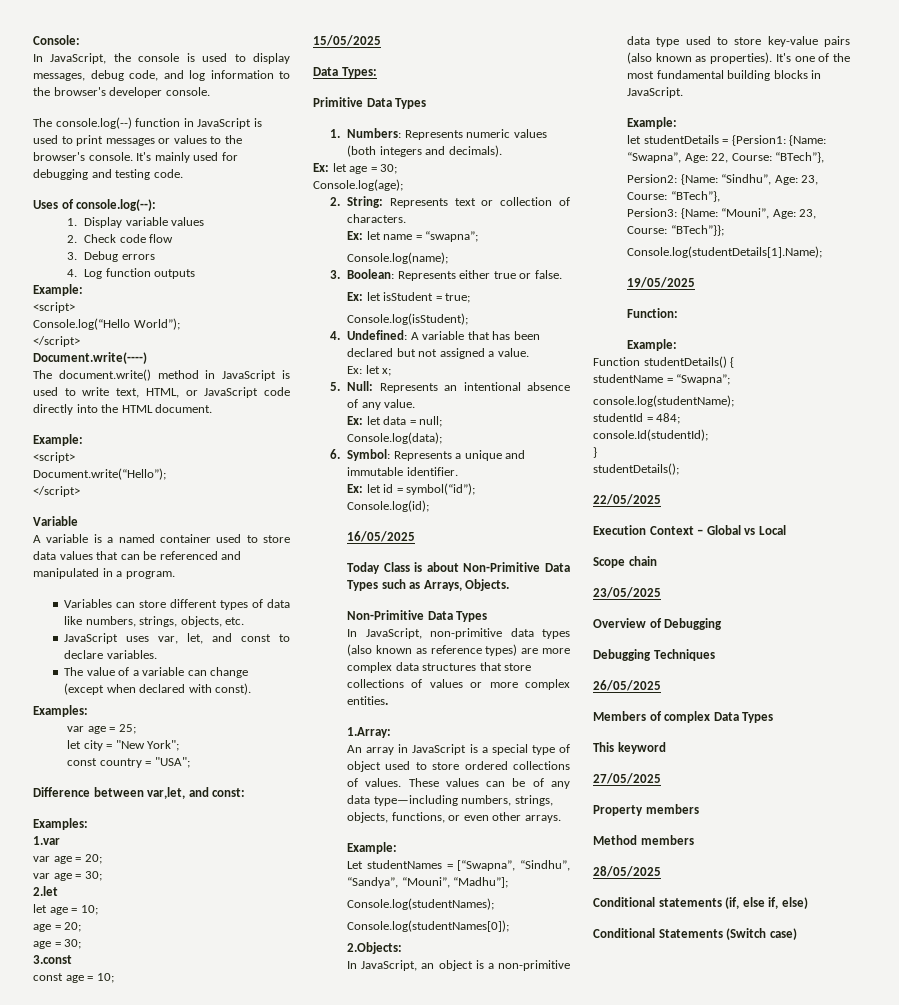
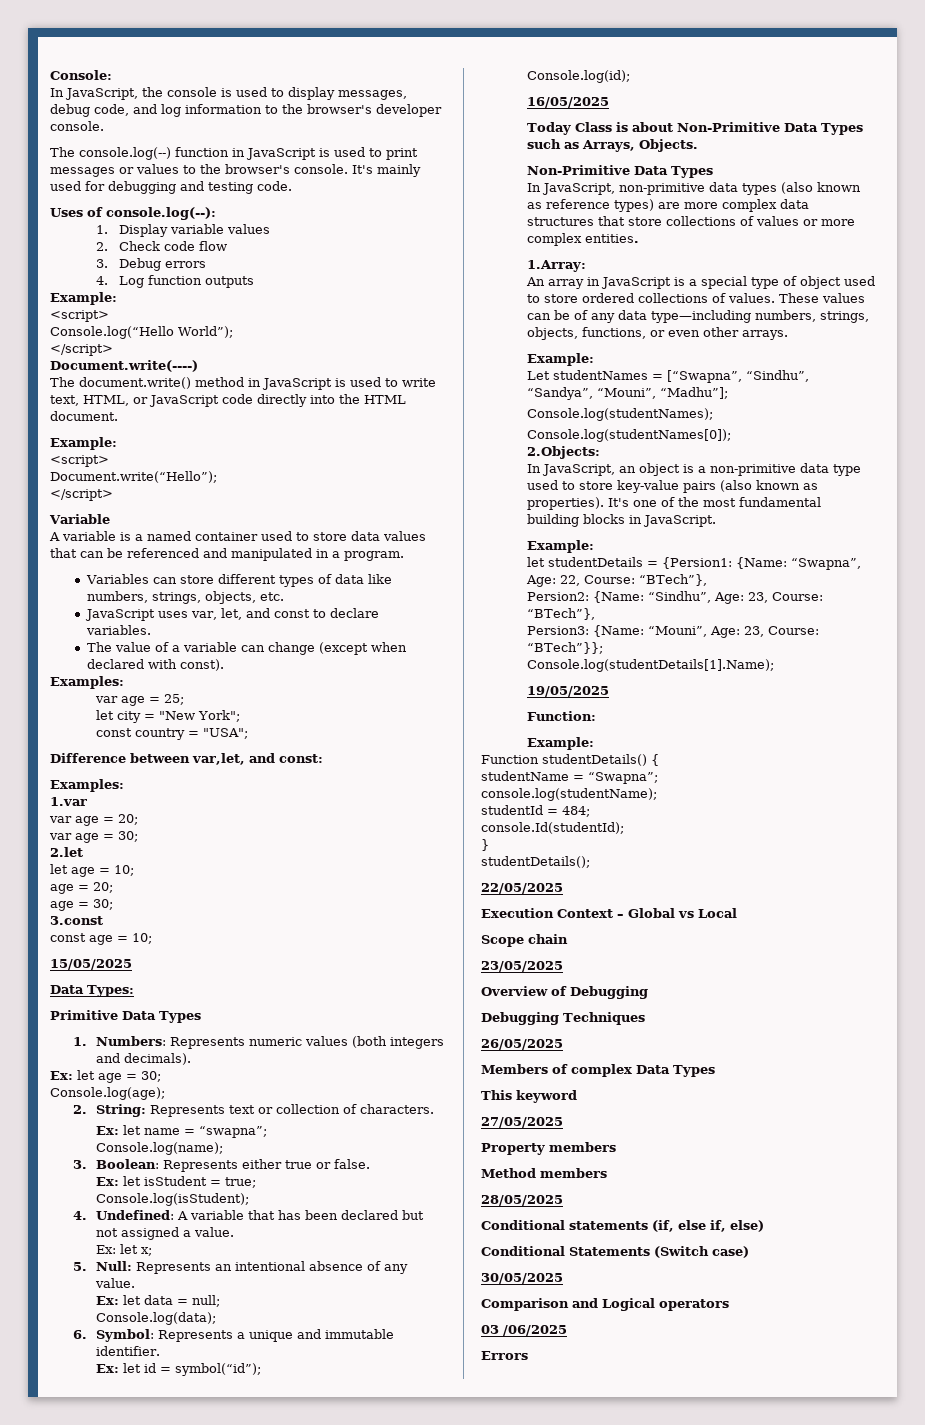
+ 30/05/2025
+ Comparison and Logical operators
+ 03 /06/2025
+ Errors

